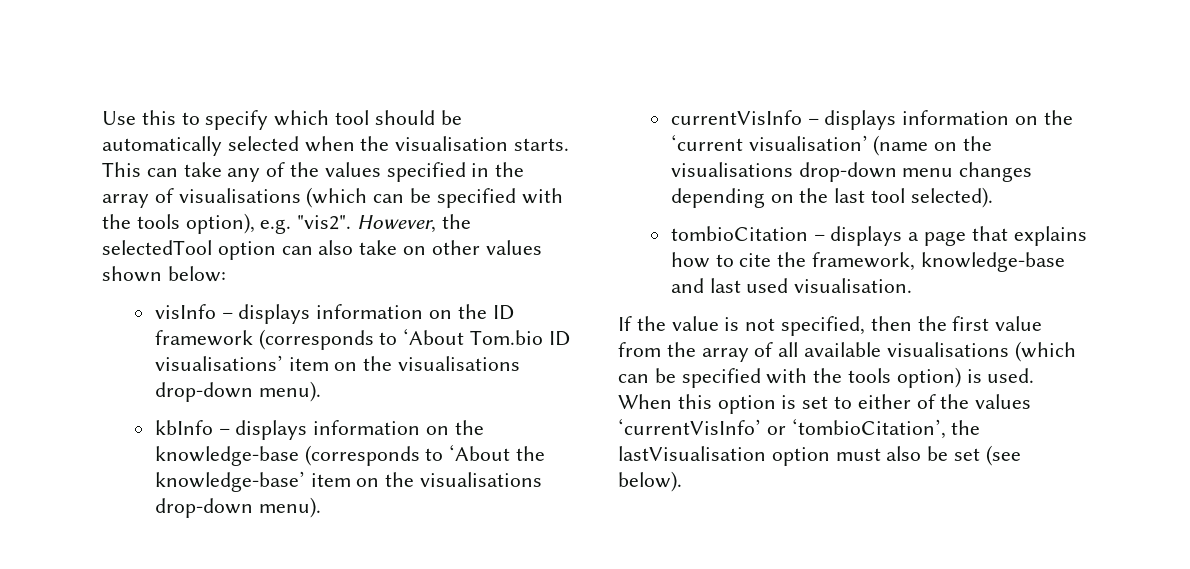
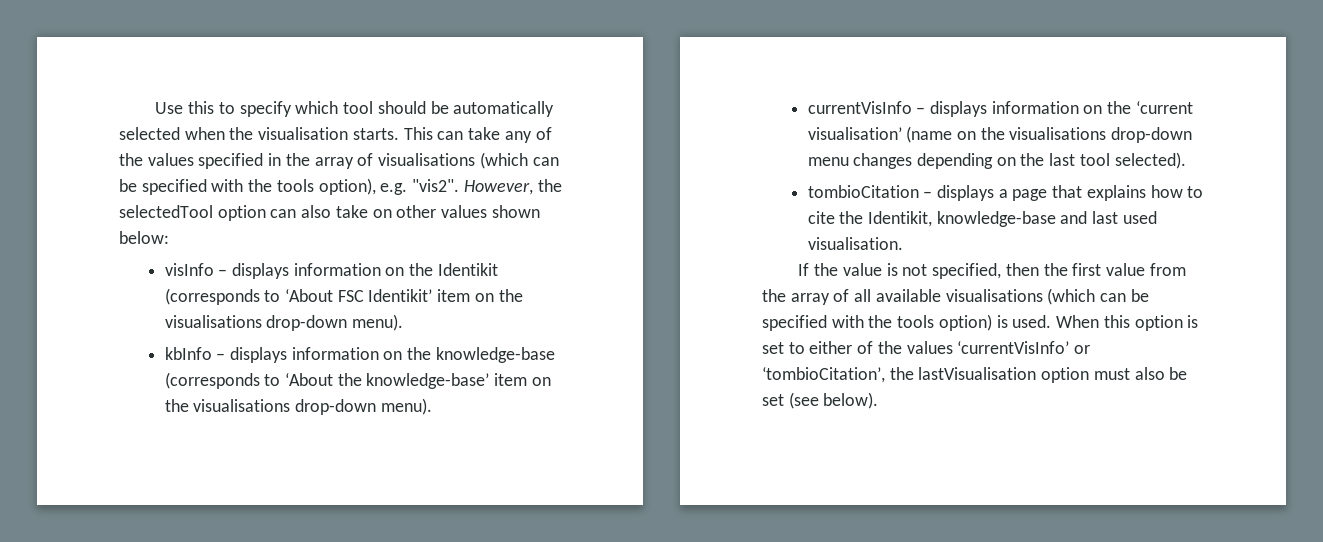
- visInfo – displays information on the ID framework (corresponds to ‘About Tom.bio ID visualisations’ item on the visualisations drop-down menu).
+ visInfo – displays information on the Identikit (corresponds to ‘About FSC Identikit’ item on the visualisations drop-down menu).
- tombioCitation – displays a page that explains how to cite the framework, knowledge-base and last used visualisation.
+ tombioCitation – displays a page that explains how to cite the Identikit, knowledge-base and last used visualisation.

